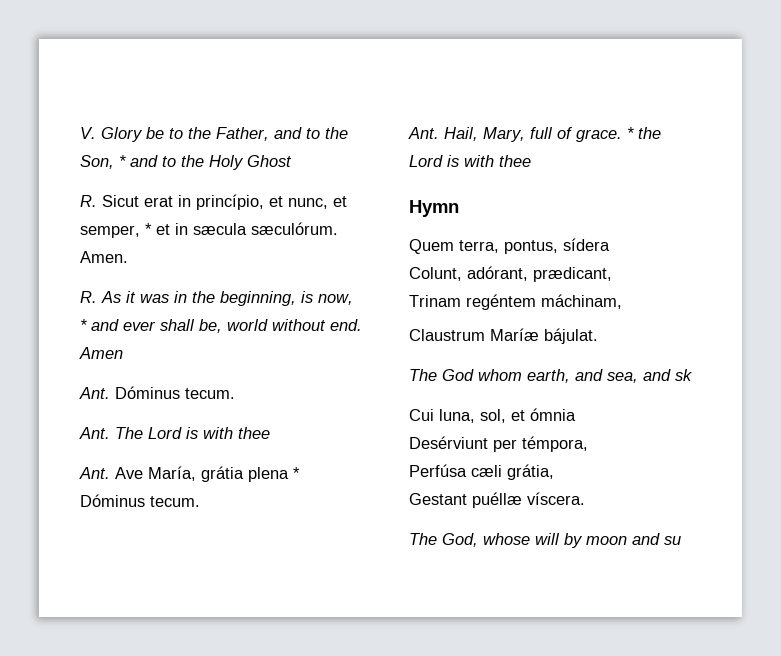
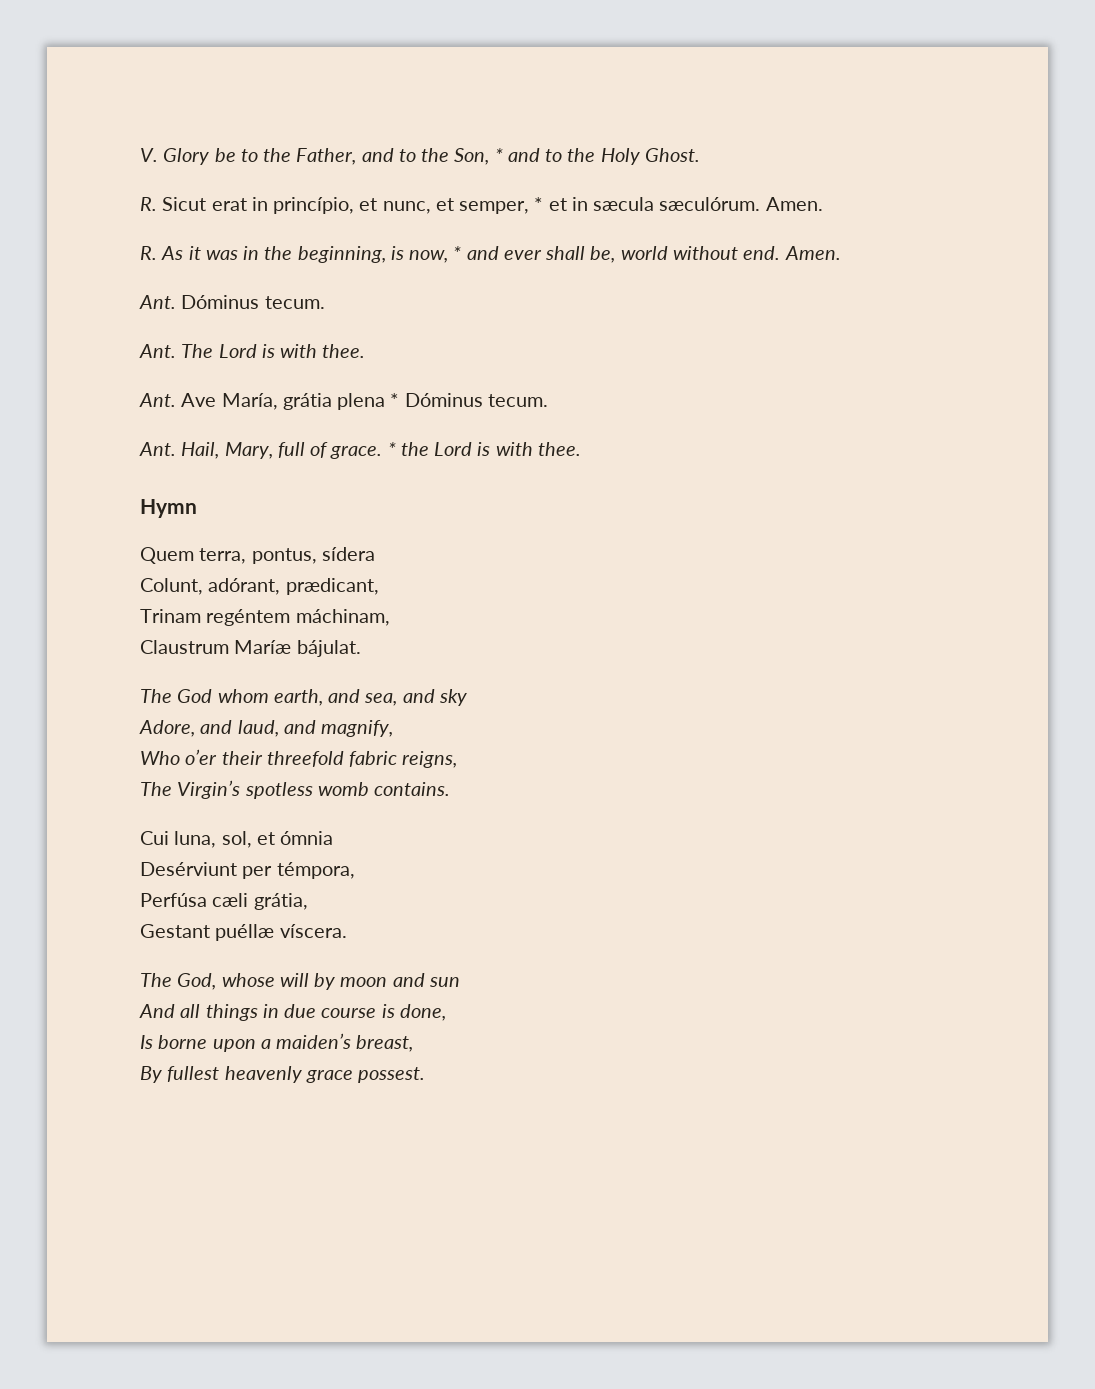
- V. Glory be to the Father, and to the Son, * and to the Holy Ghost
+ V. Glory be to the Father, and to the Son, * and to the Holy Ghost.
- R. As it was in the beginning, is now, * and ever shall be, world without end. Amen
+ R. As it was in the beginning, is now, * and ever shall be, world without end. Amen.
- Ant. The Lord is with thee
+ Ant. The Lord is with thee.
- * the Lord is with thee
+ * the Lord is with thee.
- The God whom earth, and sea, and sk
+ The God whom earth, and sea, and sky
+ Adore, and laud, and magnify,
+ Who o’er their threefold fabric reigns,
+ The Virgin’s spotless womb contains.
- The God, whose will by moon and su
+ The God, whose will by moon and sun
+ And all things in due course is done,
+ Is borne upon a maiden’s breast,
+ By fullest heavenly grace possest.

